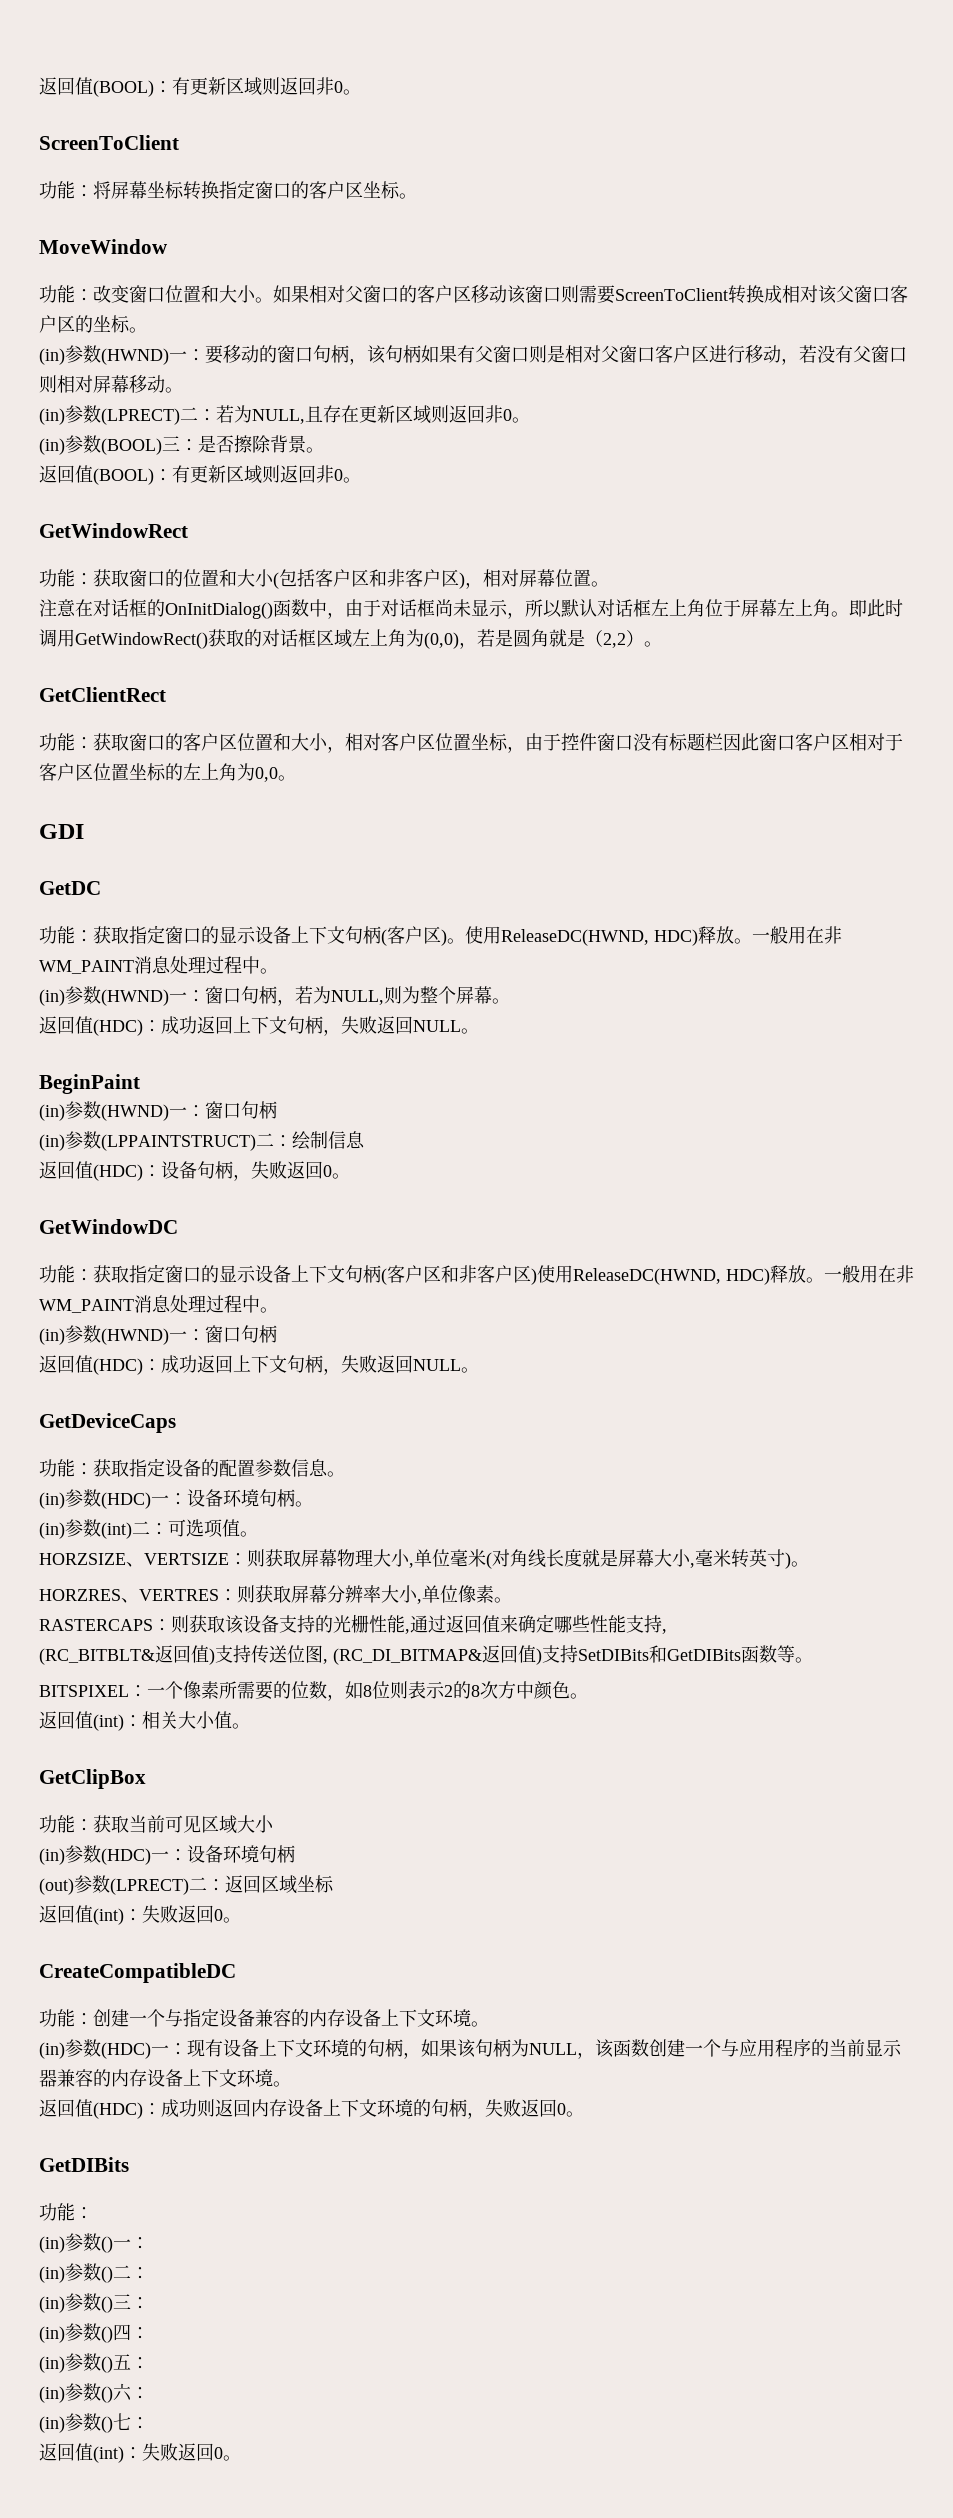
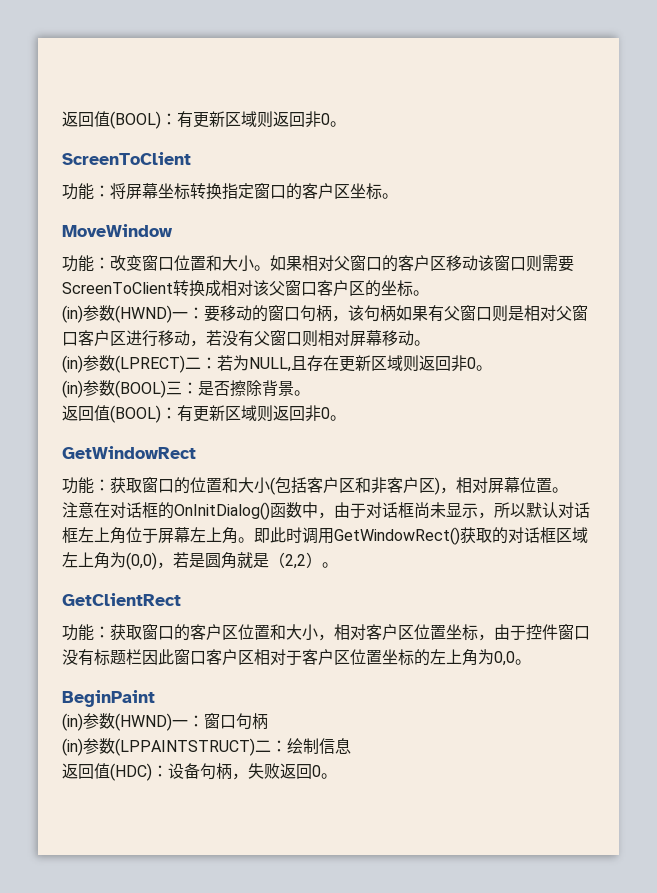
- GDI
- GetDC
- 功能：获取指定窗口的显示设备上下文句柄(客户区)。使用ReleaseDC(HWND, HDC)释放。一般用在非WM_PAINT消息处理过程中。
- (in)参数(HWND)一：窗口句柄，若为NULL,则为整个屏幕。
- 返回值(HDC)：成功返回上下文句柄，失败返回NULL。
- GetWindowDC
- 功能：获取指定窗口的显示设备上下文句柄(客户区和非客户区)使用ReleaseDC(HWND, HDC)释放。一般用在非WM_PAINT消息处理过程中。
- (in)参数(HWND)一：窗口句柄
- 返回值(HDC)：成功返回上下文句柄，失败返回NULL。
- GetDeviceCaps
- 功能：获取指定设备的配置参数信息。
- (in)参数(HDC)一：设备环境句柄。
- (in)参数(int)二：可选项值。
- HORZSIZE、VERTSIZE：则获取屏幕物理大小,单位毫米(对角线长度就是屏幕大小,毫米转英寸)。
- HORZRES、VERTRES：则获取屏幕分辨率大小,单位像素。
- RASTERCAPS：则获取该设备支持的光栅性能,通过返回值来确定哪些性能支持,
- (RC_BITBLT&返回值)支持传送位图, (RC_DI_BITMAP&返回值)支持SetDIBits和GetDIBits函数等。
- BITSPIXEL：一个像素所需要的位数，如8位则表示2的8次方中颜色。
- 返回值(int)：相关大小值。
- GetClipBox
- 功能：获取当前可见区域大小
- (in)参数(HDC)一：设备环境句柄
- (out)参数(LPRECT)二：返回区域坐标
- 返回值(int)：失败返回0。
- CreateCompatibleDC
- 功能：创建一个与指定设备兼容的内存设备上下文环境。
- (in)参数(HDC)一：现有设备上下文环境的句柄，如果该句柄为NULL，该函数创建一个与应用程序的当前显示器兼容的内存设备上下文环境。
- 返回值(HDC)：成功则返回内存设备上下文环境的句柄，失败返回0。
- GetDIBits
- 功能：
- (in)参数()一：
- (in)参数()二：
- (in)参数()三：
- (in)参数()四：
- (in)参数()五：
- (in)参数()六：
- (in)参数()七：
- 返回值(int)：失败返回0。

